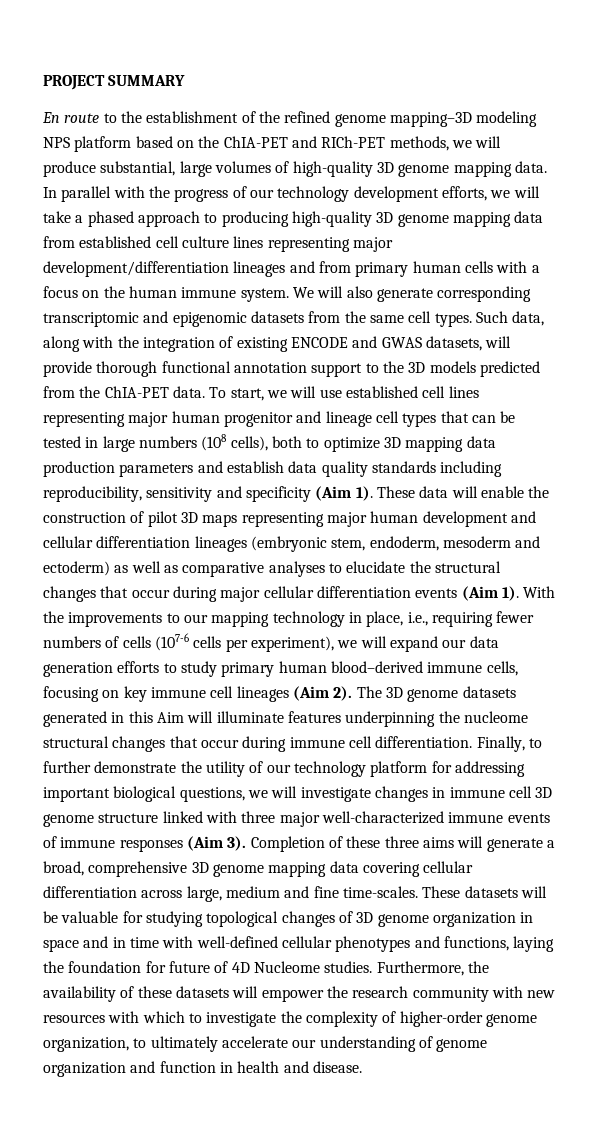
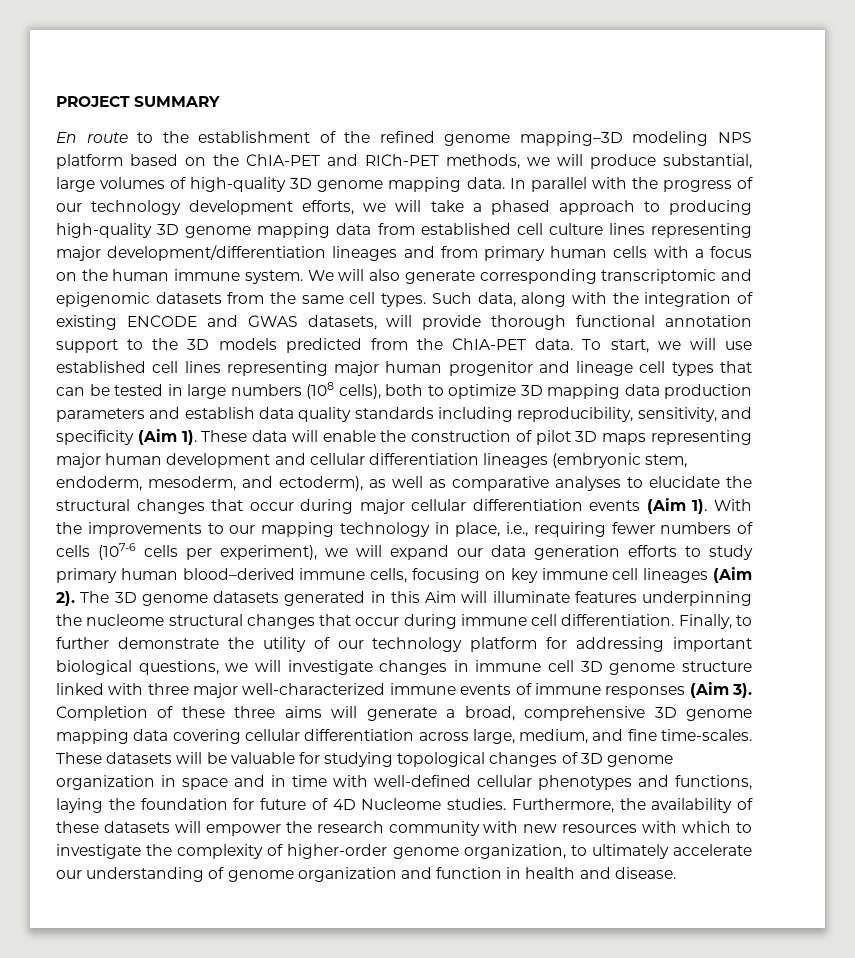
- To start, we will use established cell lines representing major human progenitor and lineage cell types that can be tested in large numbers (108 cells), both to optimize 3D mapping data production parameters and establish data quality standards including reproducibility, sensitivity and specificity (Aim 1).
+ To start, we will use established cell lines representing major human progenitor and lineage cell types that can be tested in large numbers (108 cells), both to optimize 3D mapping data production parameters and establish data quality standards including reproducibility, sensitivity, and specificity (Aim 1).
- These data will enable the construction of pilot 3D maps representing major human development and cellular differentiation lineages (embryonic stem, endoderm, mesoderm and ectoderm) as well as comparative analyses to elucidate the structural changes that occur during major cellular differentiation events (Aim 1).
+ These data will enable the construction of pilot 3D maps representing major human development and cellular differentiation lineages (embryonic stem, endoderm, mesoderm, and ectoderm), as well as comparative analyses to elucidate the structural changes that occur during major cellular differentiation events (Aim 1).
- Completion of these three aims will generate a broad, comprehensive 3D genome mapping data covering cellular differentiation across large, medium and fine time-scales.
+ Completion of these three aims will generate a broad, comprehensive 3D genome mapping data covering cellular differentiation across large, medium, and fine time-scales.

